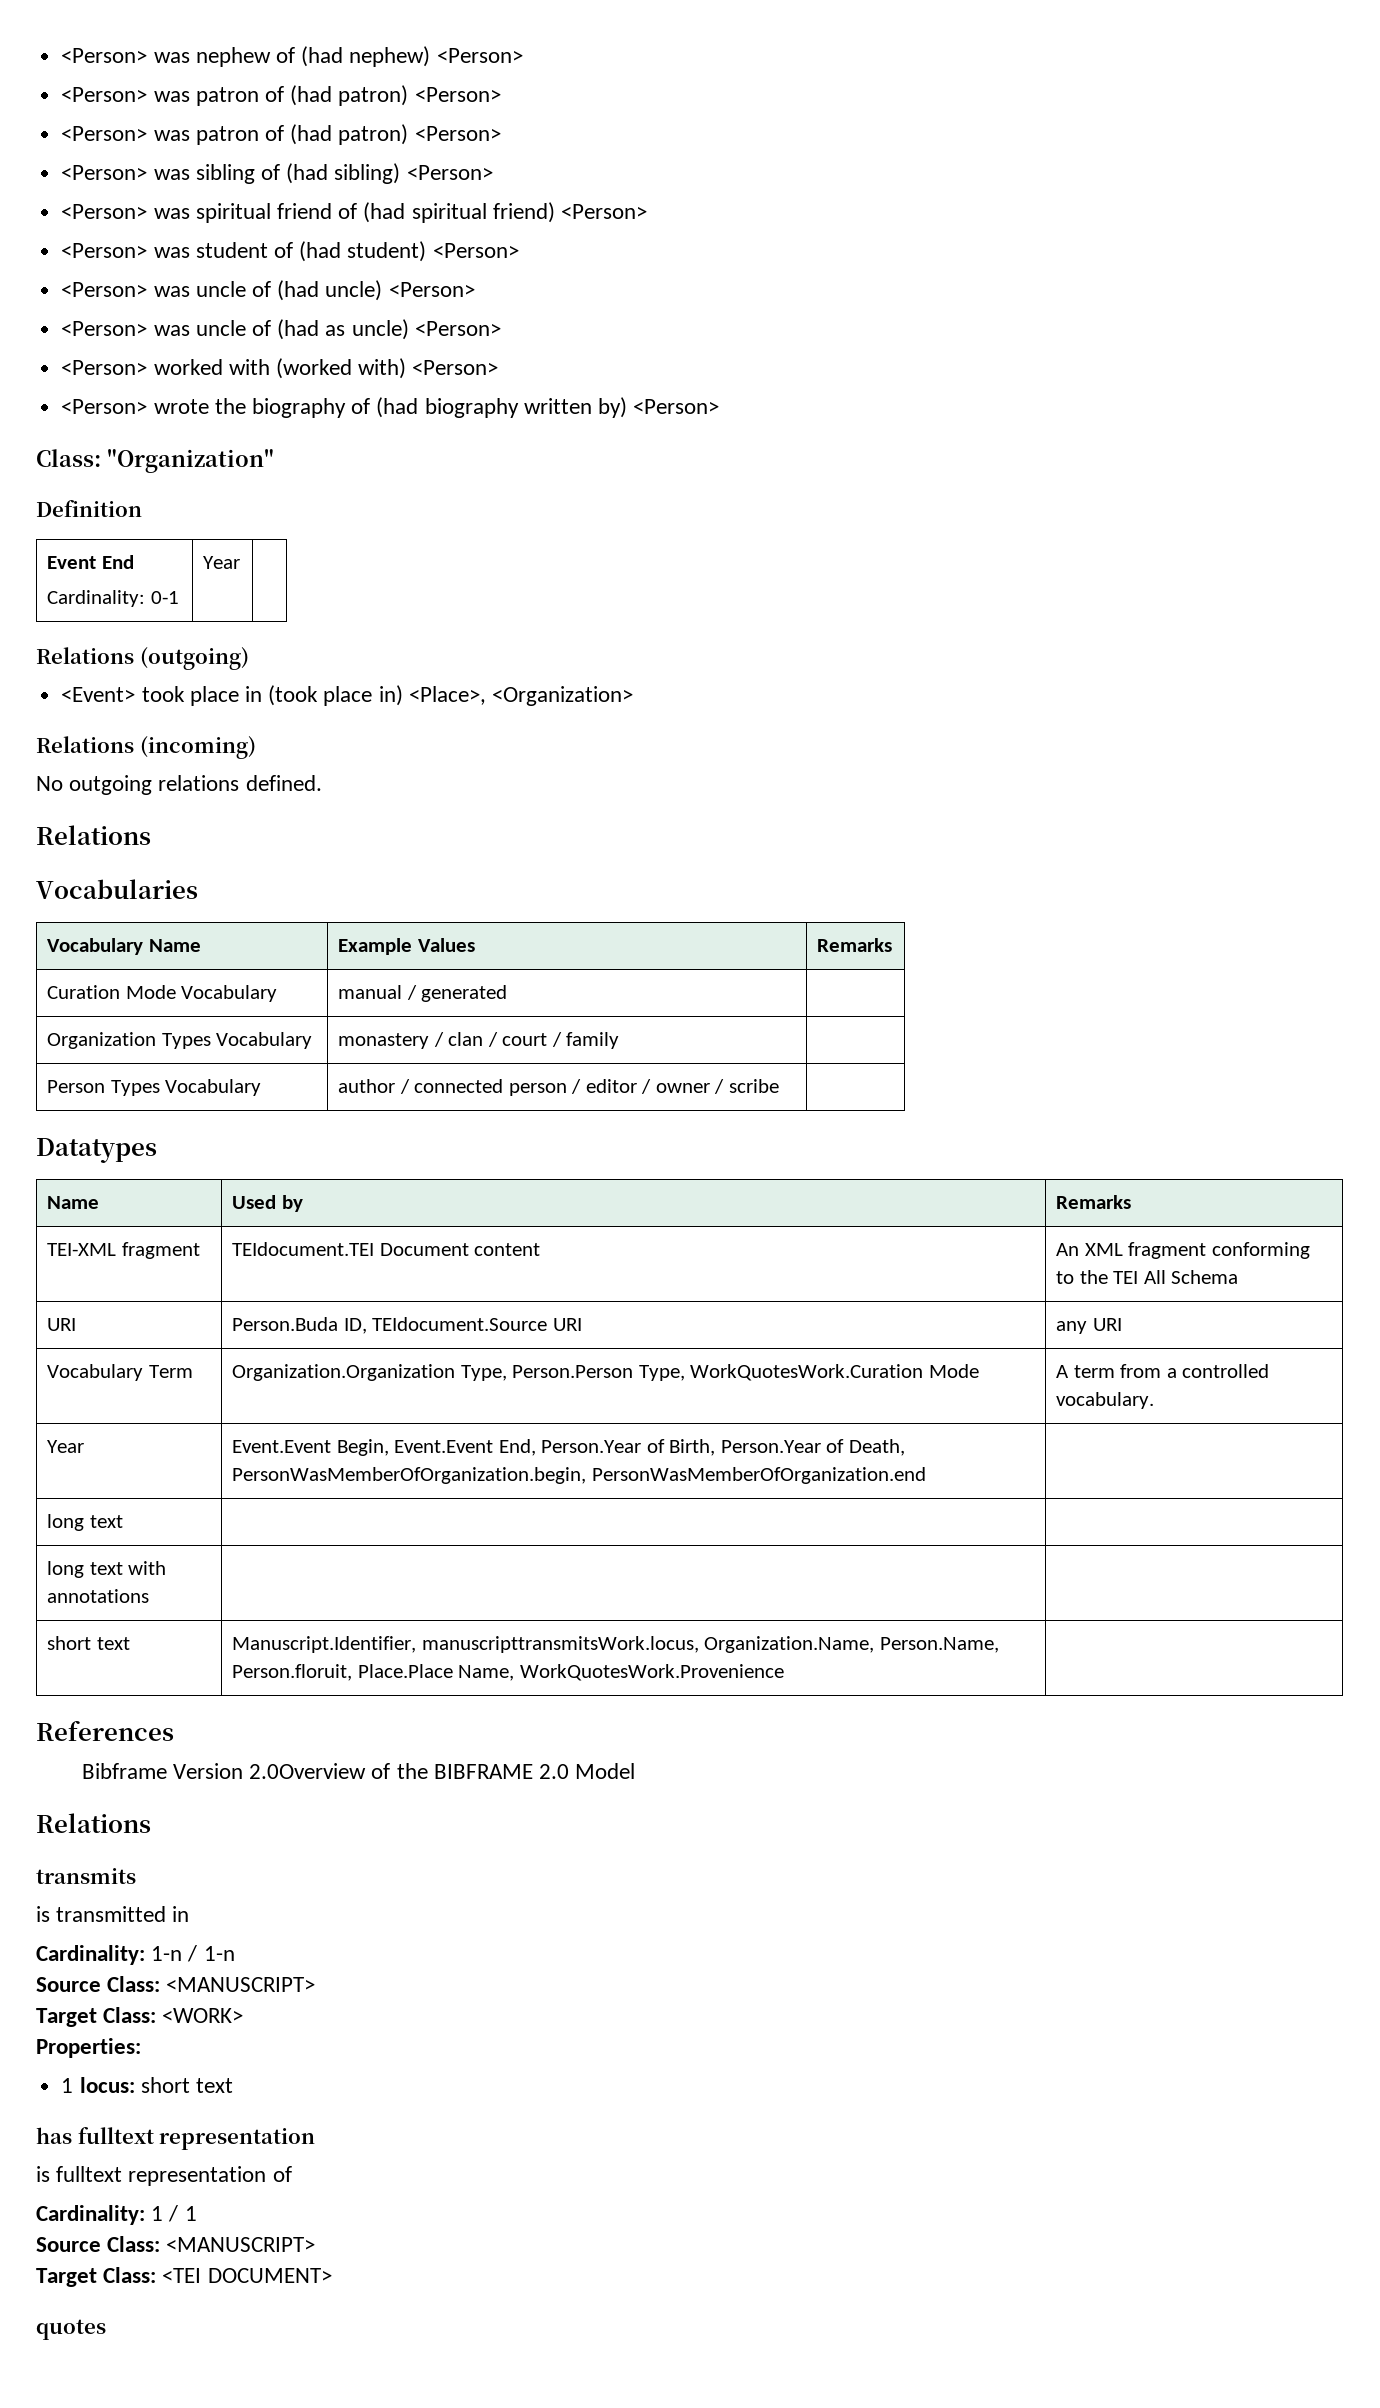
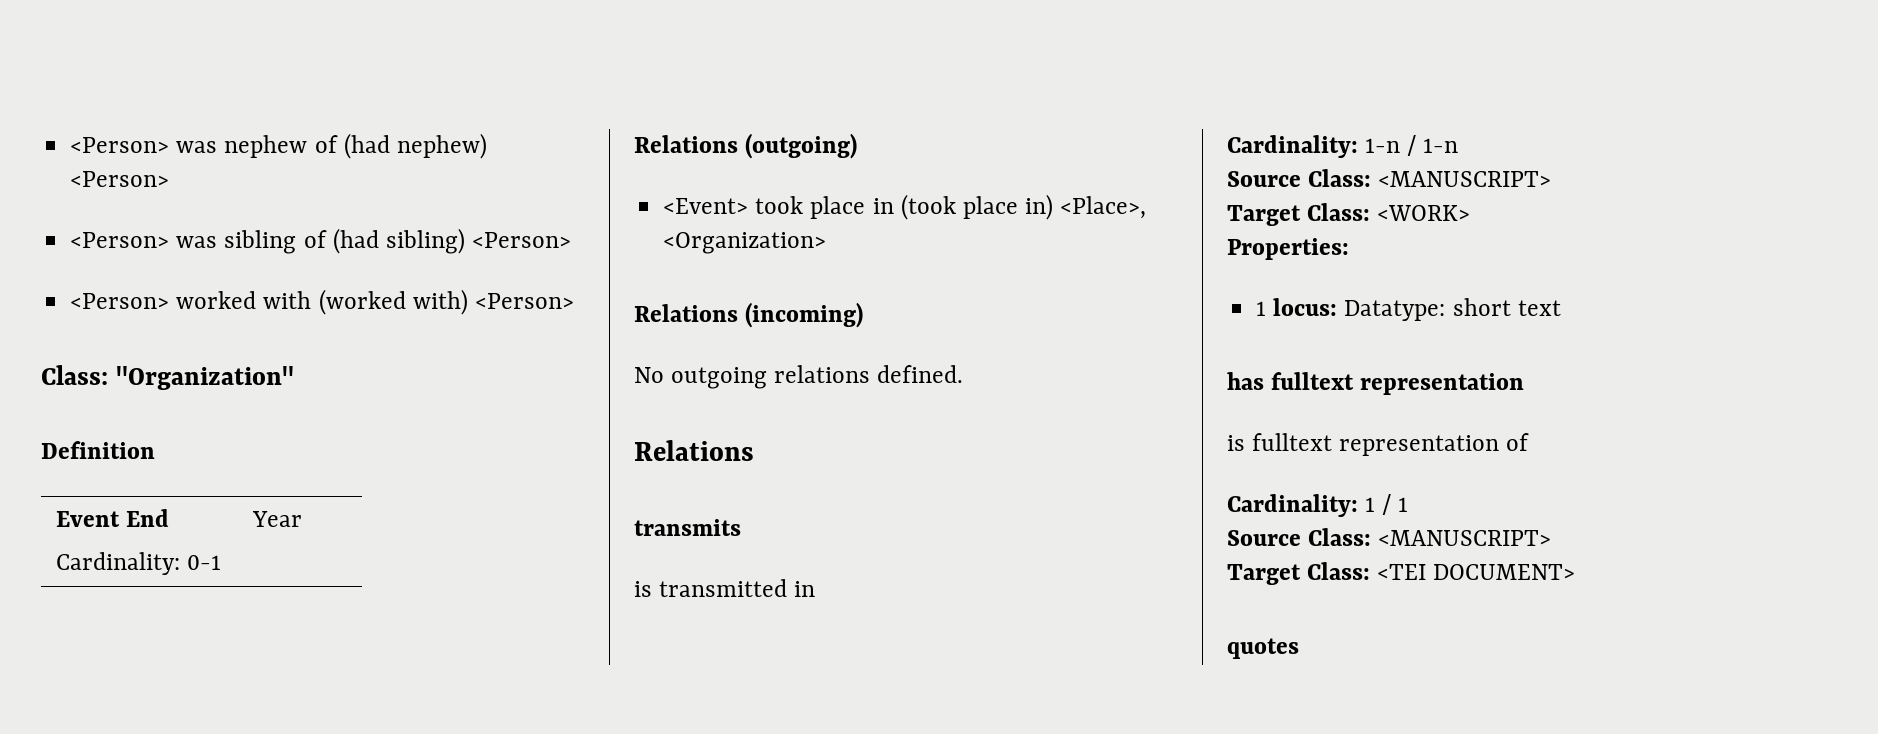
  <Person> was nephew of (had nephew) <Person>
- <Person> was patron of (had patron) <Person>
- <Person> was patron of (had patron) <Person>
- <Person> was spiritual friend of (had spiritual friend) <Person>
- <Person> was student of (had student) <Person>
- <Person> was uncle of (had uncle) <Person>
- <Person> was uncle of (had as uncle) <Person>
- <Person> wrote the biography of (had biography written by) <Person>
- Vocabularies
- Vocabulary Name | Example Values | Remarks
- Curation Mode Vocabulary | manual / generated |
- Organization Types Vocabulary | monastery / clan / court / family |
- Person Types Vocabulary | author / connected person / editor / owner / scribe |
- Datatypes
- Name | Used by | Remarks
- TEI-XML fragment | TEIdocument.TEI Document content | An XML fragment conforming to the TEI All Schema
- URI | Person.Buda ID, TEIdocument.Source URI | any URI
- Vocabulary Term | Organization.Organization Type, Person.Person Type, WorkQuotesWork.Curation Mode | A term from a controlled vocabulary.
- Year | Event.Event Begin, Event.Event End, Person.Year of Birth, Person.Year of Death, PersonWasMemberOfOrganization.begin, PersonWasMemberOfOrganization.end |
- long text | |
- long text with annotations | |
- short text | Manuscript.Identifier, manuscripttransmitsWork.locus, Organization.Name, Person.Name, Person.floruit, Place.Place Name, WorkQuotesWork.Provenience |
- References
- Bibframe Version 2.0Overview of the BIBFRAME 2.0 Model
- Relations
- 1 locus: short text
+ 1 locus: Datatype: short text

